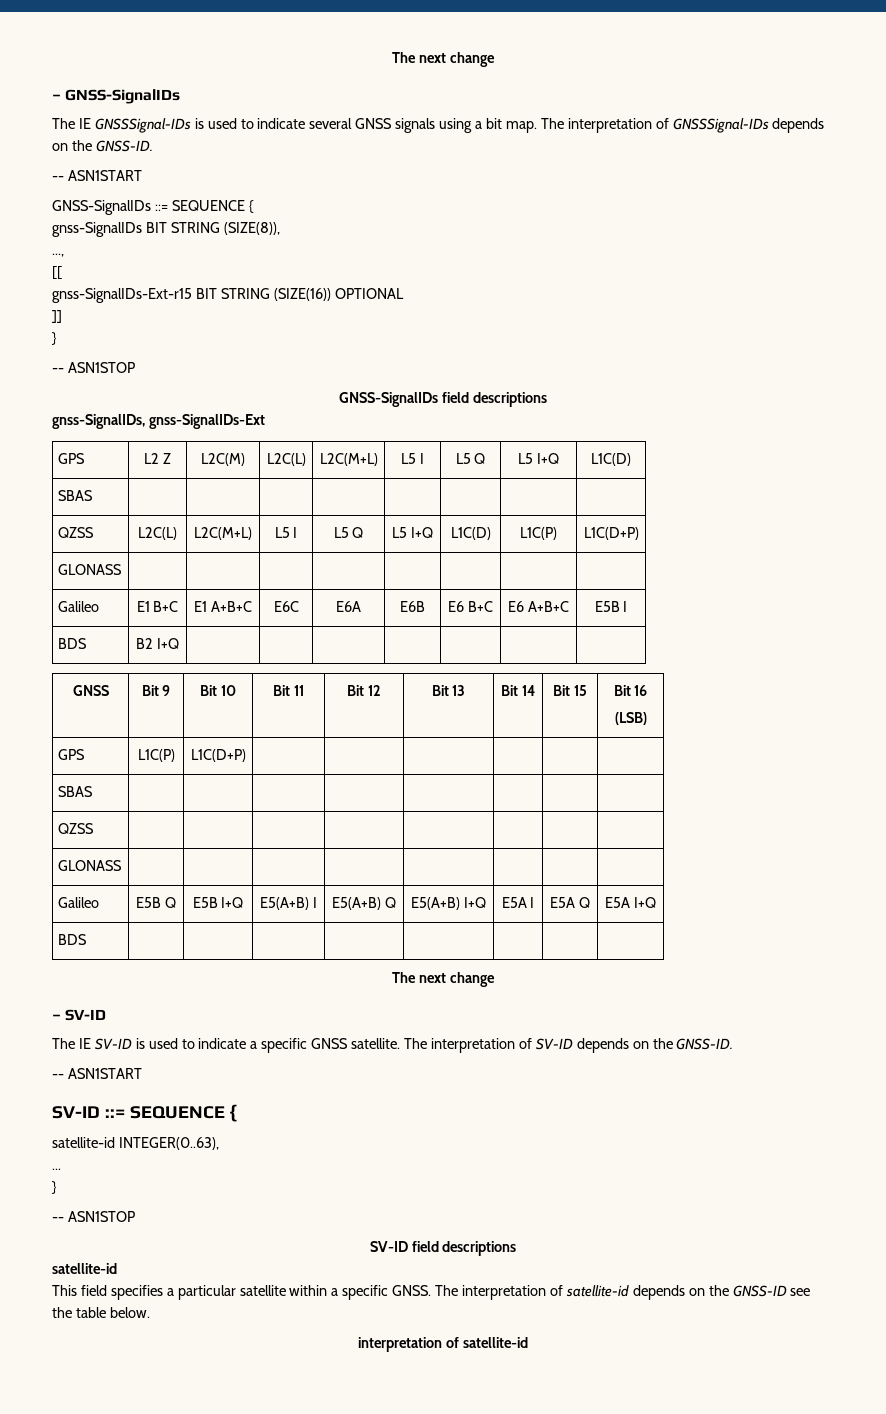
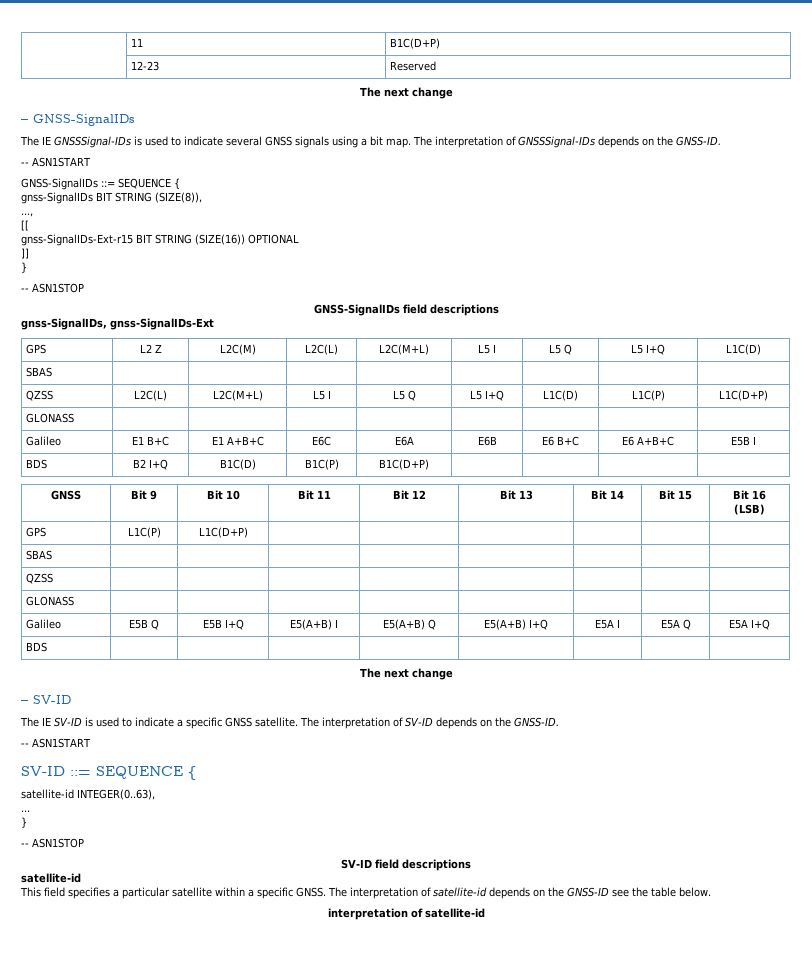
+ | 11 | B1C(D+P)
+ | 12-23 | Reserved
- BDS | B2 I+Q | | | | | | |
+ BDS | B2 I+Q | B1C(D) | B1C(P) | B1C(D+P) | | | |

